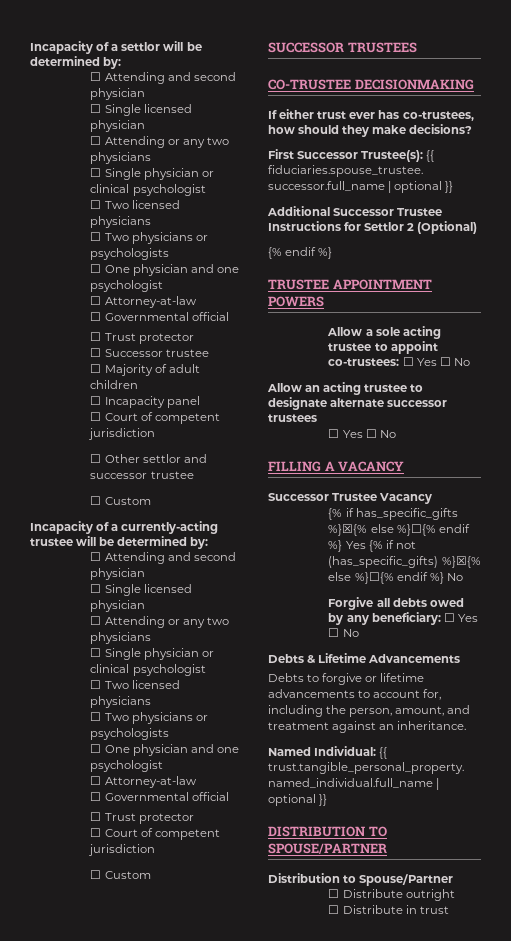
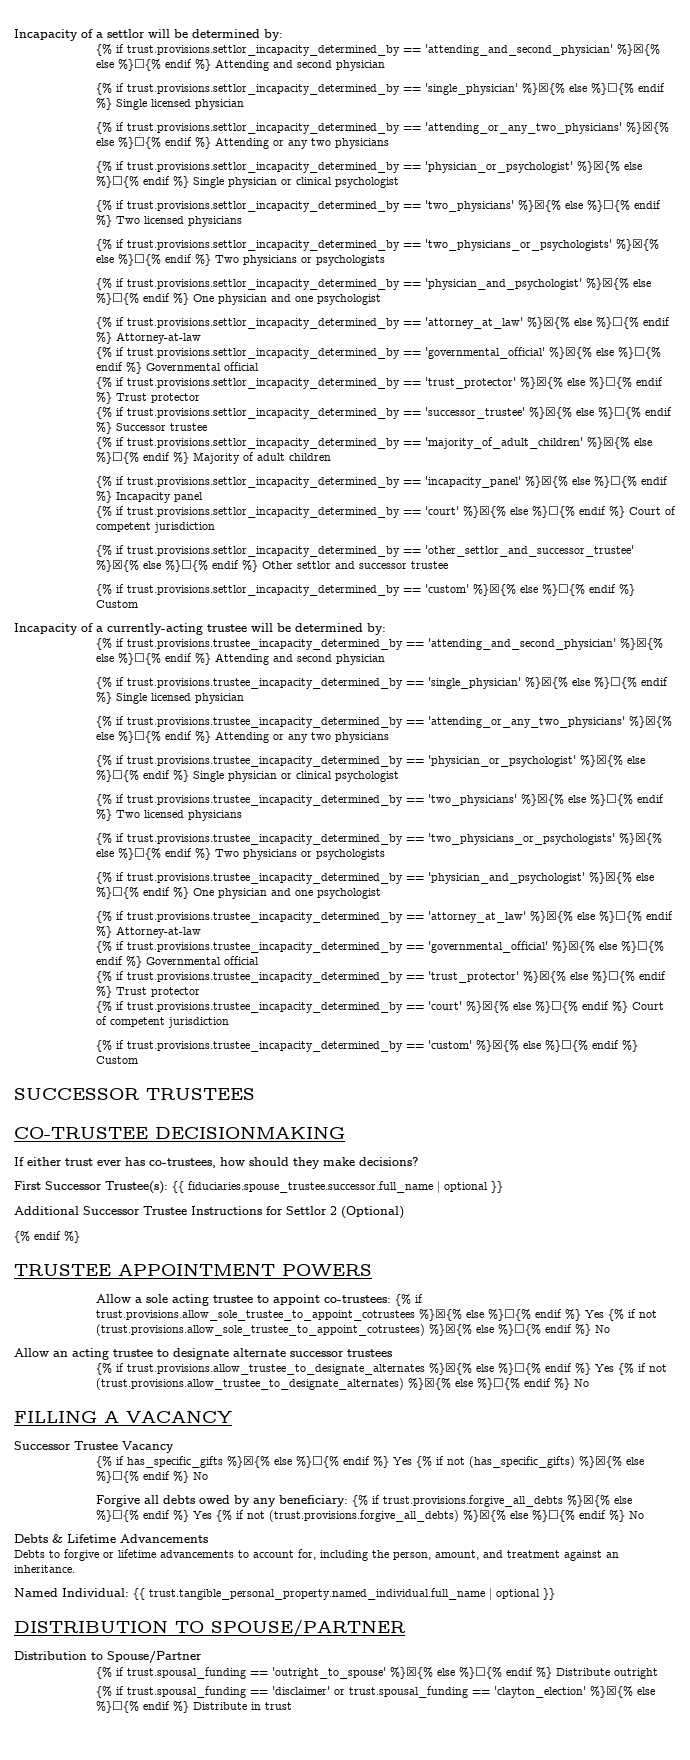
  Incapacity of a settlor will be determined by:
- ☐ Attending and second physician
- ☐ Single licensed physician
- ☐ Attending or any two physicians
- ☐ Single physician or clinical psychologist
- ☐ Two licensed physicians
- ☐ Two physicians or psychologists
- ☐ One physician and one psychologist
- ☐ Attorney-at-law
- ☐ Governmental official
- ☐ Trust protector
- ☐ Successor trustee
- ☐ Majority of adult children
- ☐ Incapacity panel
- ☐ Court of competent jurisdiction
- ☐ Other settlor and successor trustee
- ☐ Custom
+ {% if trust.provisions.settlor_incapacity_determined_by == 'attending_and_second_physician' %}☒{% else %}☐{% endif %} Attending and second physician
+ {% if trust.provisions.settlor_incapacity_determined_by == 'single_physician' %}☒{% else %}☐{% endif %} Single licensed physician
+ {% if trust.provisions.settlor_incapacity_determined_by == 'attending_or_any_two_physicians' %}☒{% else %}☐{% endif %} Attending or any two physicians
+ {% if trust.provisions.settlor_incapacity_determined_by == 'physician_or_psychologist' %}☒{% else %}☐{% endif %} Single physician or clinical psychologist
+ {% if trust.provisions.settlor_incapacity_determined_by == 'two_physicians' %}☒{% else %}☐{% endif %} Two licensed physicians
+ {% if trust.provisions.settlor_incapacity_determined_by == 'two_physicians_or_psychologists' %}☒{% else %}☐{% endif %} Two physicians or psychologists
+ {% if trust.provisions.settlor_incapacity_determined_by == 'physician_and_psychologist' %}☒{% else %}☐{% endif %} One physician and one psychologist
+ {% if trust.provisions.settlor_incapacity_determined_by == 'attorney_at_law' %}☒{% else %}☐{% endif %} Attorney-at-law
+ {% if trust.provisions.settlor_incapacity_determined_by == 'governmental_official' %}☒{% else %}☐{% endif %} Governmental official
+ {% if trust.provisions.settlor_incapacity_determined_by == 'trust_protector' %}☒{% else %}☐{% endif %} Trust protector
+ {% if trust.provisions.settlor_incapacity_determined_by == 'successor_trustee' %}☒{% else %}☐{% endif %} Successor trustee
+ {% if trust.provisions.settlor_incapacity_determined_by == 'majority_of_adult_children' %}☒{% else %}☐{% endif %} Majority of adult children
+ {% if trust.provisions.settlor_incapacity_determined_by == 'incapacity_panel' %}☒{% else %}☐{% endif %} Incapacity panel
+ {% if trust.provisions.settlor_incapacity_determined_by == 'court' %}☒{% else %}☐{% endif %} Court of competent jurisdiction
+ {% if trust.provisions.settlor_incapacity_determined_by == 'other_settlor_and_successor_trustee' %}☒{% else %}☐{% endif %} Other settlor and successor trustee
+ {% if trust.provisions.settlor_incapacity_determined_by == 'custom' %}☒{% else %}☐{% endif %} Custom
  Incapacity of a currently-acting trustee will be determined by:
- ☐ Attending and second physician
- ☐ Single licensed physician
- ☐ Attending or any two physicians
- ☐ Single physician or clinical psychologist
- ☐ Two licensed physicians
- ☐ Two physicians or psychologists
- ☐ One physician and one psychologist
- ☐ Attorney-at-law
- ☐ Governmental official
- ☐ Trust protector
- ☐ Court of competent jurisdiction
- ☐ Custom
+ {% if trust.provisions.trustee_incapacity_determined_by == 'attending_and_second_physician' %}☒{% else %}☐{% endif %} Attending and second physician
+ {% if trust.provisions.trustee_incapacity_determined_by == 'single_physician' %}☒{% else %}☐{% endif %} Single licensed physician
+ {% if trust.provisions.trustee_incapacity_determined_by == 'attending_or_any_two_physicians' %}☒{% else %}☐{% endif %} Attending or any two physicians
+ {% if trust.provisions.trustee_incapacity_determined_by == 'physician_or_psychologist' %}☒{% else %}☐{% endif %} Single physician or clinical psychologist
+ {% if trust.provisions.trustee_incapacity_determined_by == 'two_physicians' %}☒{% else %}☐{% endif %} Two licensed physicians
+ {% if trust.provisions.trustee_incapacity_determined_by == 'two_physicians_or_psychologists' %}☒{% else %}☐{% endif %} Two physicians or psychologists
+ {% if trust.provisions.trustee_incapacity_determined_by == 'physician_and_psychologist' %}☒{% else %}☐{% endif %} One physician and one psychologist
+ {% if trust.provisions.trustee_incapacity_determined_by == 'attorney_at_law' %}☒{% else %}☐{% endif %} Attorney-at-law
+ {% if trust.provisions.trustee_incapacity_determined_by == 'governmental_official' %}☒{% else %}☐{% endif %} Governmental official
+ {% if trust.provisions.trustee_incapacity_determined_by == 'trust_protector' %}☒{% else %}☐{% endif %} Trust protector
+ {% if trust.provisions.trustee_incapacity_determined_by == 'court' %}☒{% else %}☐{% endif %} Court of competent jurisdiction
+ {% if trust.provisions.trustee_incapacity_determined_by == 'custom' %}☒{% else %}☐{% endif %} Custom
- Allow a sole acting trustee to appoint co-trustees: ☐ Yes ☐ No
+ Allow a sole acting trustee to appoint co-trustees: {% if trust.provisions.allow_sole_trustee_to_appoint_cotrustees %}☒{% else %}☐{% endif %} Yes {% if not (trust.provisions.allow_sole_trustee_to_appoint_cotrustees) %}☒{% else %}☐{% endif %} No
  Allow an acting trustee to designate alternate successor trustees
- ☐ Yes ☐ No
+ {% if trust.provisions.allow_trustee_to_designate_alternates %}☒{% else %}☐{% endif %} Yes {% if not (trust.provisions.allow_trustee_to_designate_alternates) %}☒{% else %}☐{% endif %} No
- Forgive all debts owed by any beneficiary: ☐ Yes ☐ No
+ Forgive all debts owed by any beneficiary: {% if trust.provisions.forgive_all_debts %}☒{% else %}☐{% endif %} Yes {% if not (trust.provisions.forgive_all_debts) %}☒{% else %}☐{% endif %} No
- ☐ Distribute outright
- ☐ Distribute in trust
+ {% if trust.spousal_funding == 'outright_to_spouse' %}☒{% else %}☐{% endif %} Distribute outright
+ {% if trust.spousal_funding == 'disclaimer' or trust.spousal_funding == 'clayton_election' %}☒{% else %}☐{% endif %} Distribute in trust

